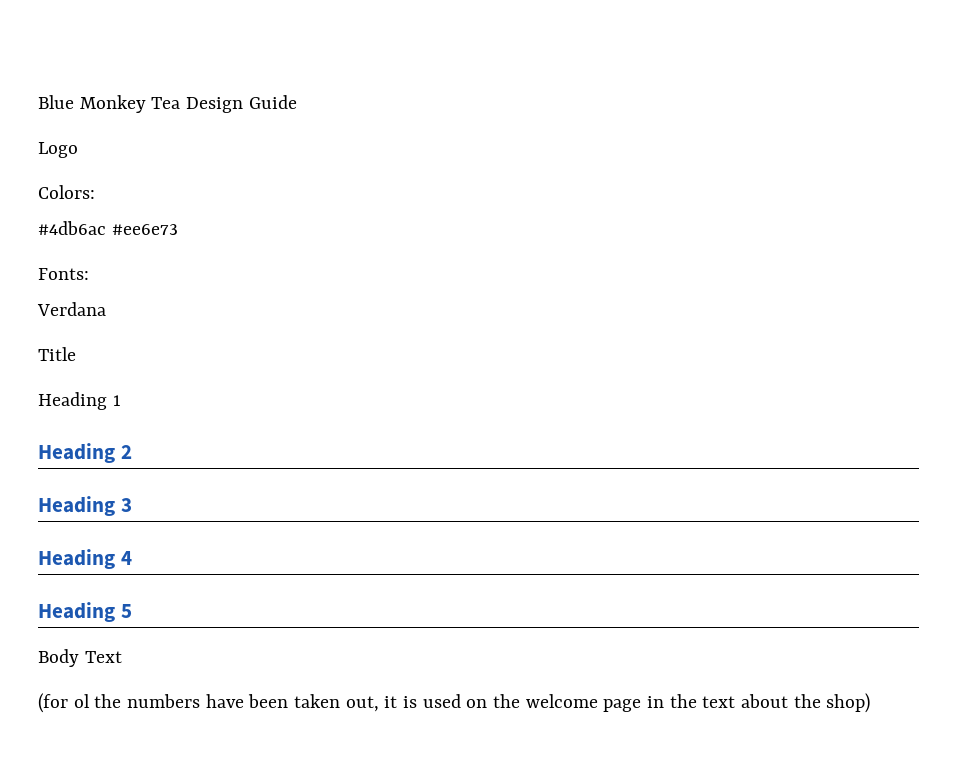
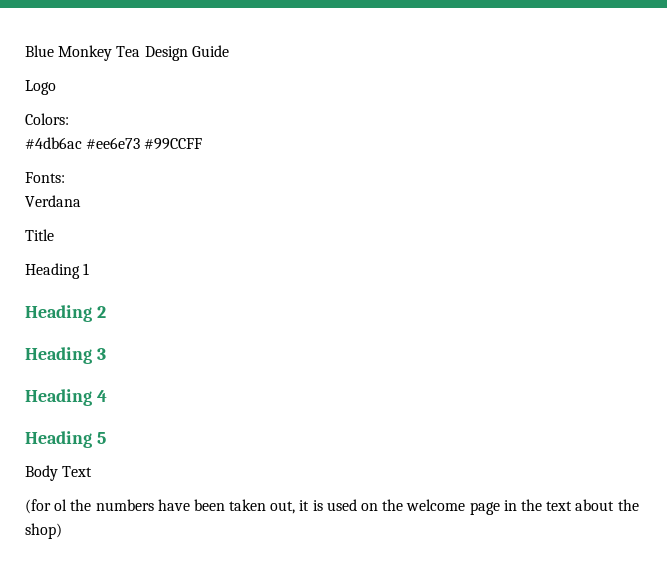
- #4db6ac #ee6e73
+ #4db6ac #ee6e73 #99CCFF

